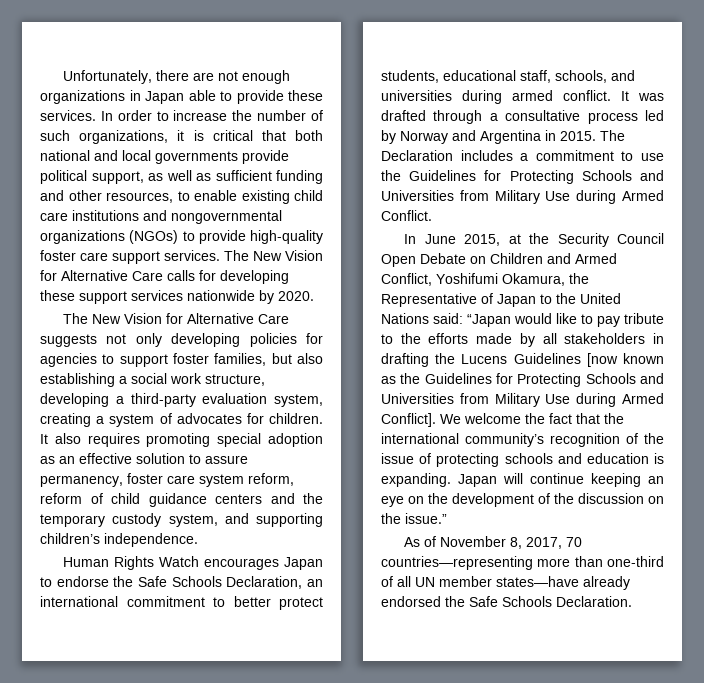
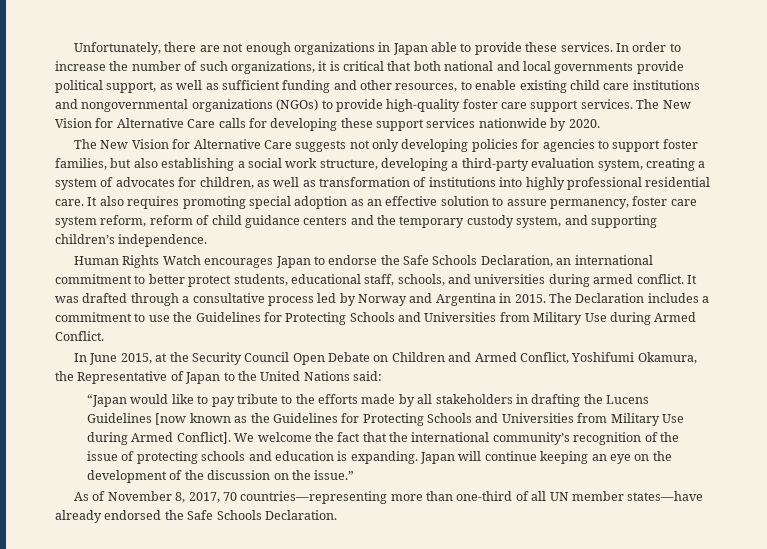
- The New Vision for Alternative Care suggests not only developing policies for agencies to support foster families, but also establishing a social work structure, developing a third-party evaluation system, creating a system of advocates for children.
+ The New Vision for Alternative Care suggests not only developing policies for agencies to support foster families, but also establishing a social work structure, developing a third-party evaluation system, creating a system of advocates for children, as well as transformation of institutions into highly professional residential care.
- In June 2015, at the Security Council Open Debate on Children and Armed Conflict, Yoshifumi Okamura, the Representative of Japan to the United Nations said: “Japan would like to pay tribute to the efforts made by all stakeholders in drafting the Lucens Guidelines [now known as the Guidelines for Protecting Schools and Universities from Military Use during Armed Conflict].
+ In June 2015, at the Security Council Open Debate on Children and Armed Conflict, Yoshifumi Okamura, the Representative of Japan to the United Nations said:
+ “Japan would like to pay tribute to the efforts made by all stakeholders in drafting the Lucens Guidelines [now known as the Guidelines for Protecting Schools and Universities from Military Use during Armed Conflict].

